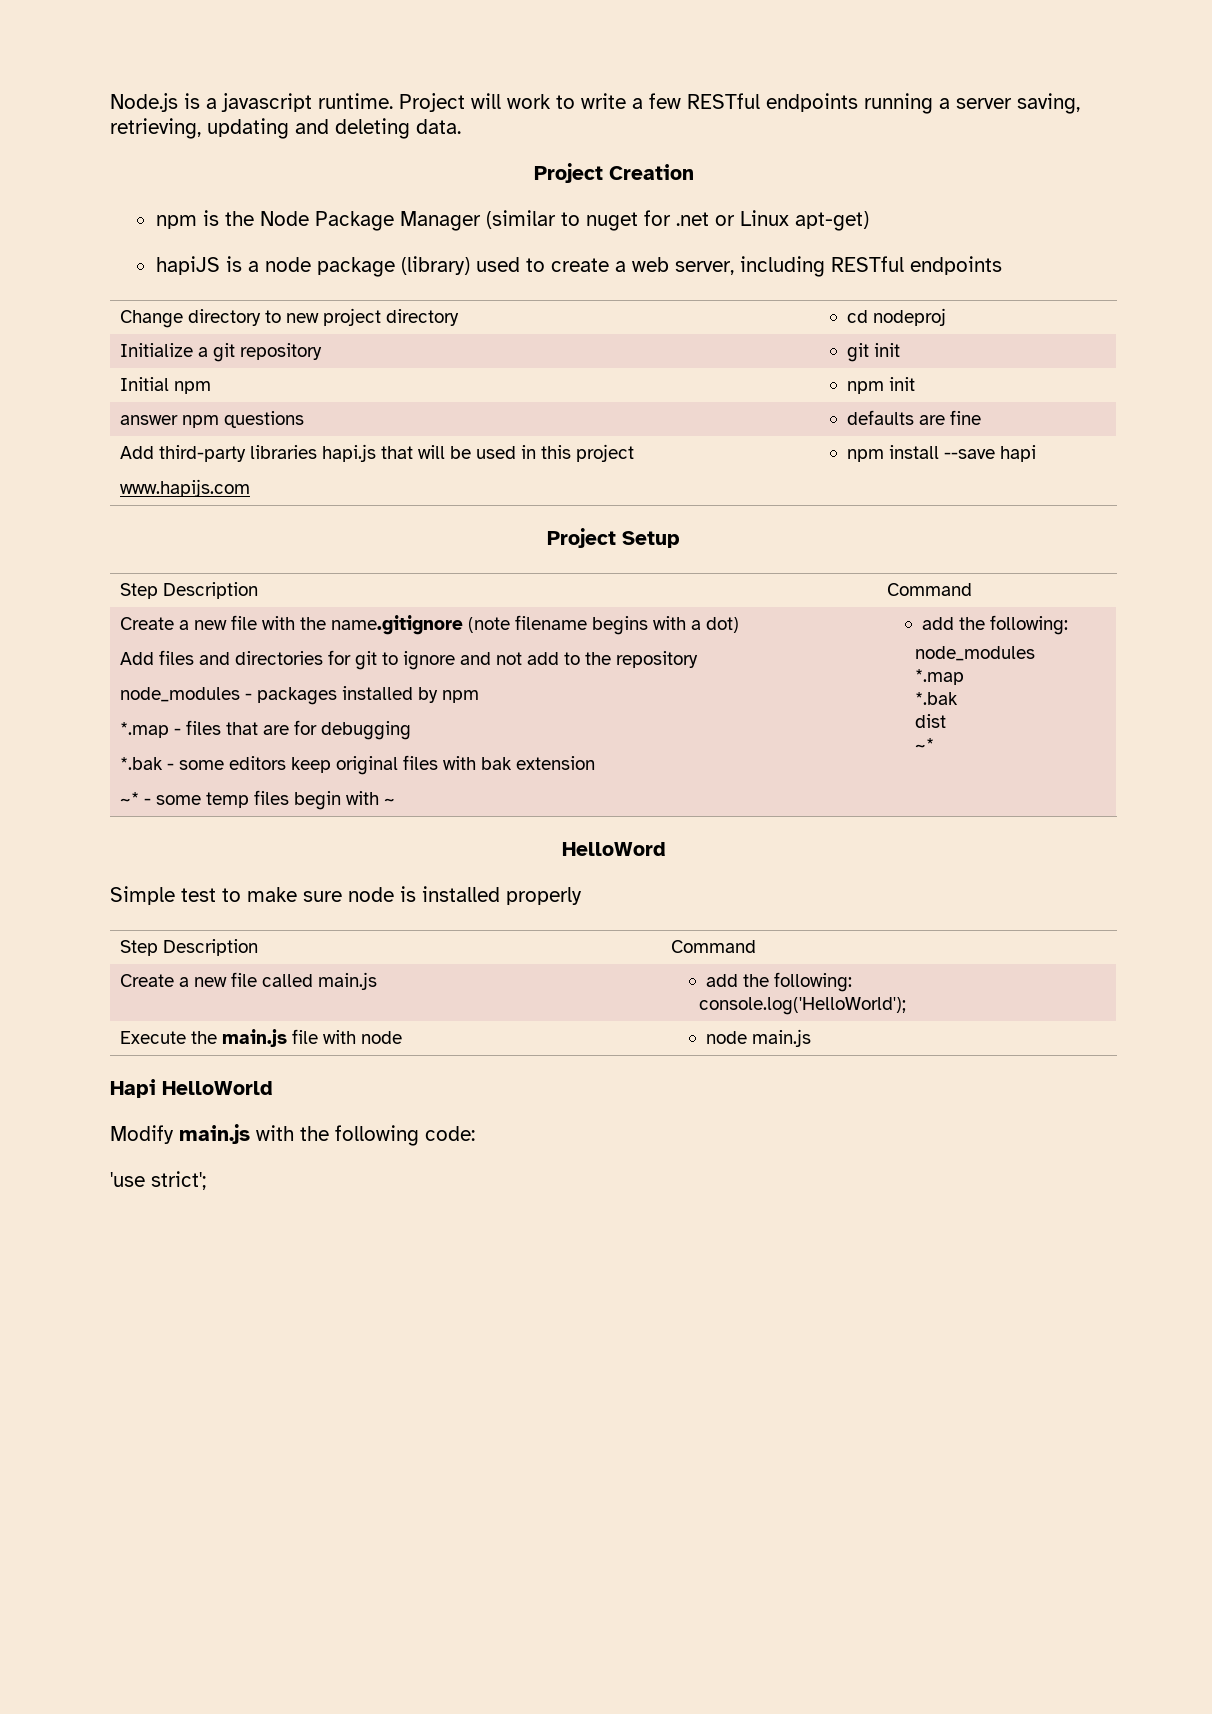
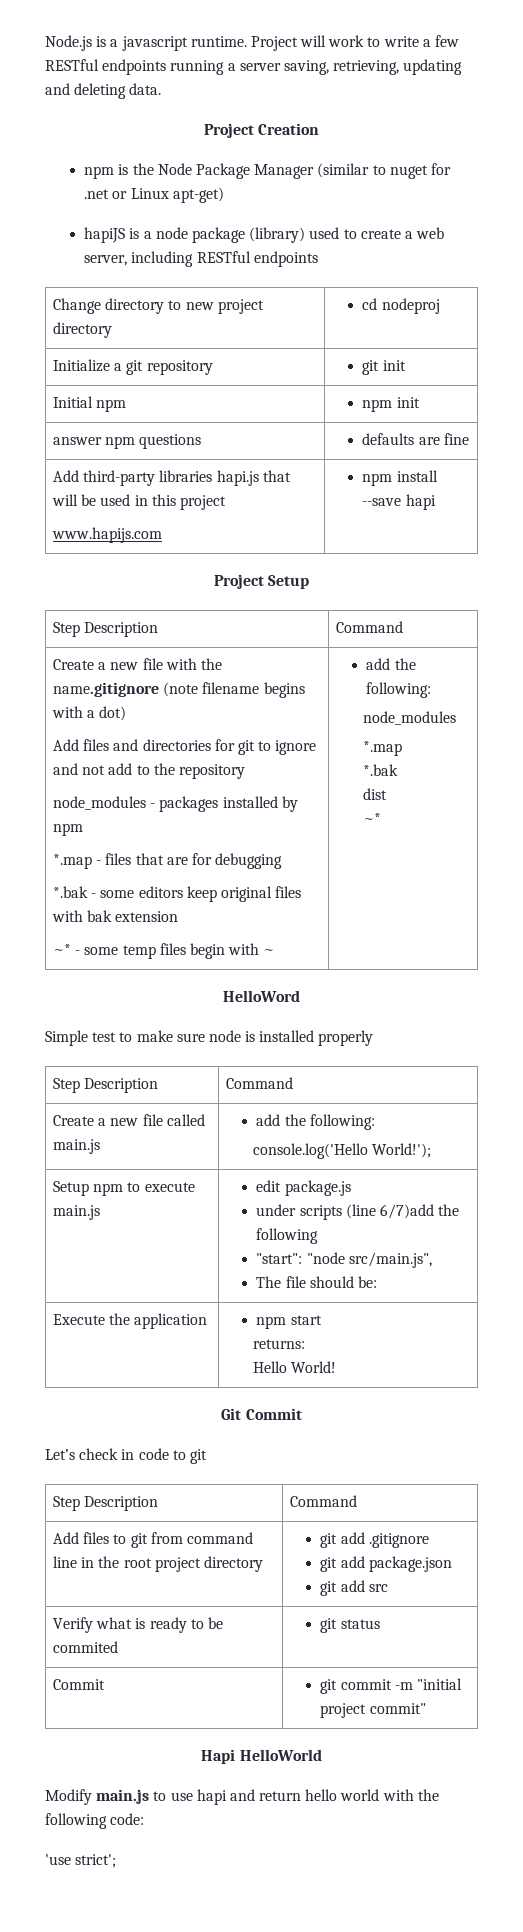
  Create a new file called main.js | add the following:
- console.log('HelloWorld');
- Execute the main.js file with node | node main.js
+ console.log('Hello World!');
+ Setup npm to execute main.js | edit package.js
+ under scripts (line 6/7)add the following
+ "start": "node src/main.js",
+ The file should be:
+ Execute the application | npm start
+ returns:
+ Hello World!
+ Git Commit
+ Let’s check in code to git
+ Step Description | Command
+ Add files to git from command line in the root project directory | git add .gitignore
+ git add package.json
+ git add src
+ Verify what is ready to be commited | git status
+ Commit | git commit -m "initial project commit"
  Hapi HelloWorld
- Modify main.js with the following code:
+ Modify main.js to use hapi and return hello world with the following code:

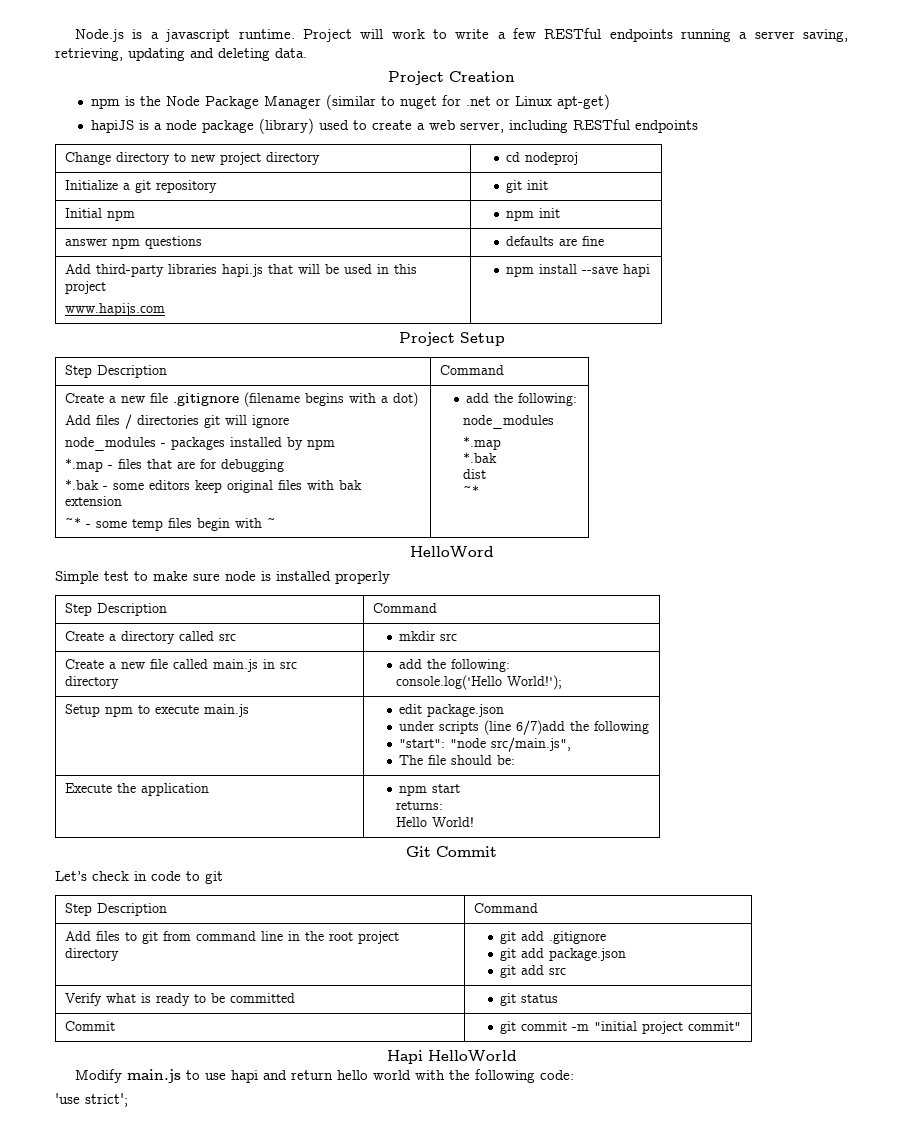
- Create a new file with the name.gitignore (note filename begins with a dot)
+ Create a new file .gitignore (filename begins with a dot)
- Add files and directories for git to ignore and not add to the repository
+ Add files / directories git will ignore
+ Create a directory called src | mkdir src
- Create a new file called main.js | add the following:
+ Create a new file called main.js in src directory | add the following:
- Setup npm to execute main.js | edit package.js
+ Setup npm to execute main.js | edit package.json
- Verify what is ready to be commited | git status
+ Verify what is ready to be committed | git status

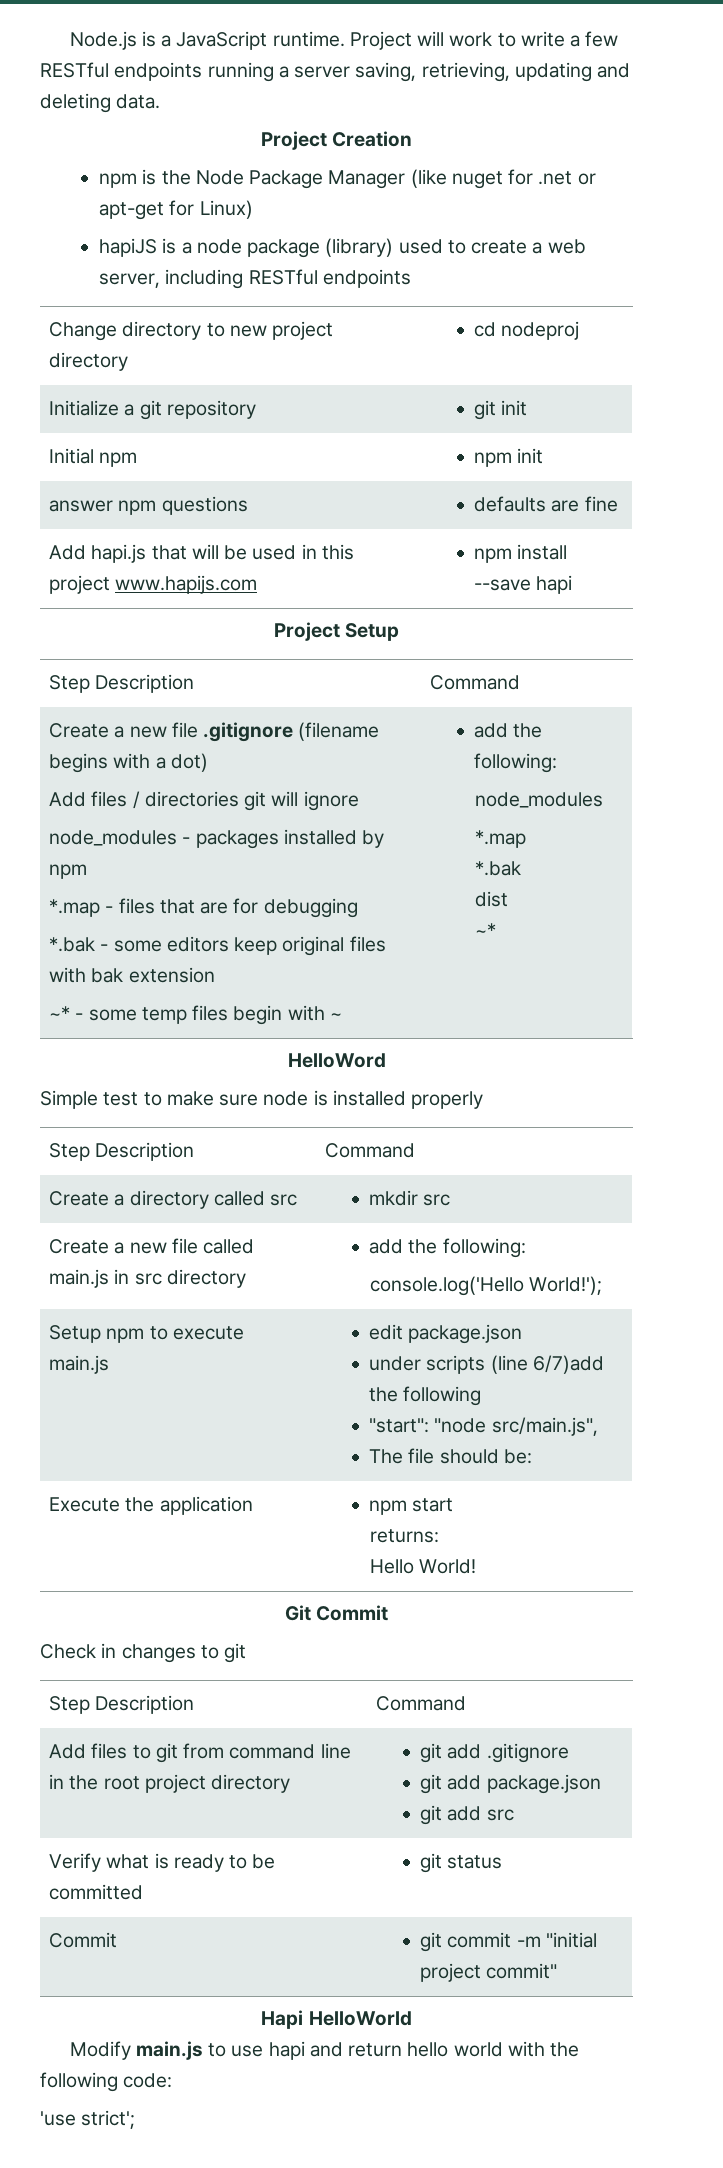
- Node.js is a javascript runtime.
+ Node.js is a JavaScript runtime.
- npm is the Node Package Manager (similar to nuget for .net or Linux apt-get)
+ npm is the Node Package Manager (like nuget for .net or apt-get for Linux)
- Add third-party libraries hapi.js that will be used in this project
- www.hapijs.com | npm install --save hapi
+ Add hapi.js that will be used in this project www.hapijs.com | npm install --save hapi
- Let’s check in code to git
+ Check in changes to git

